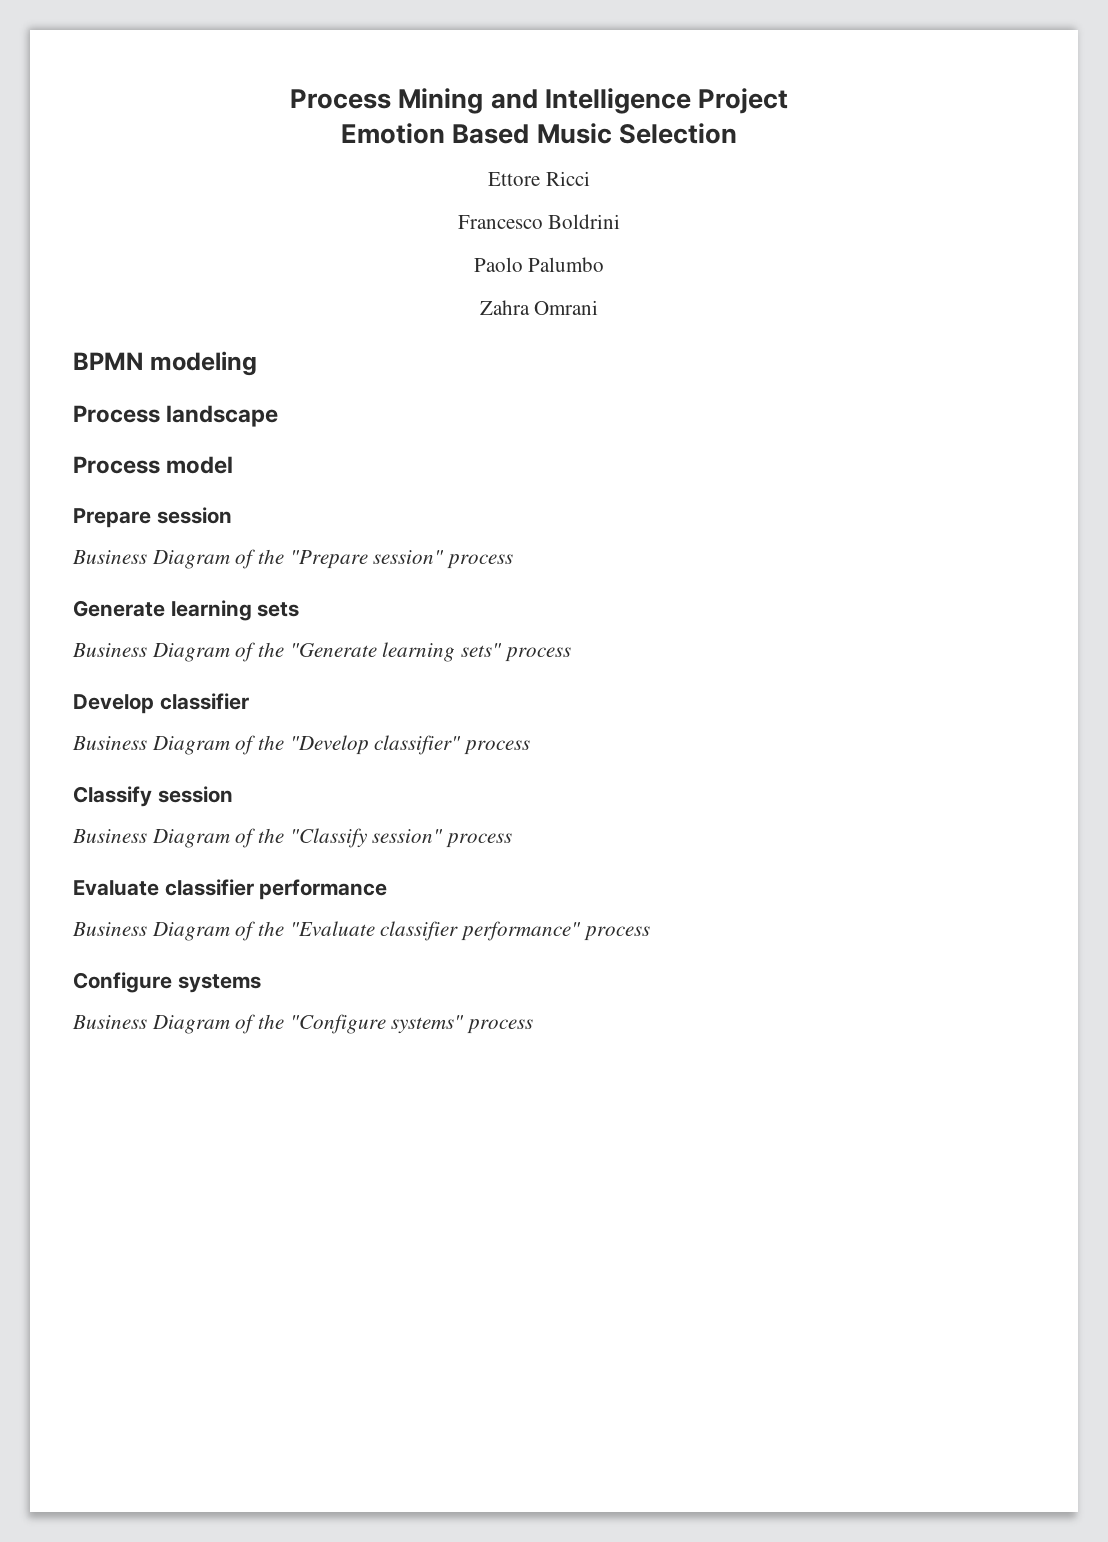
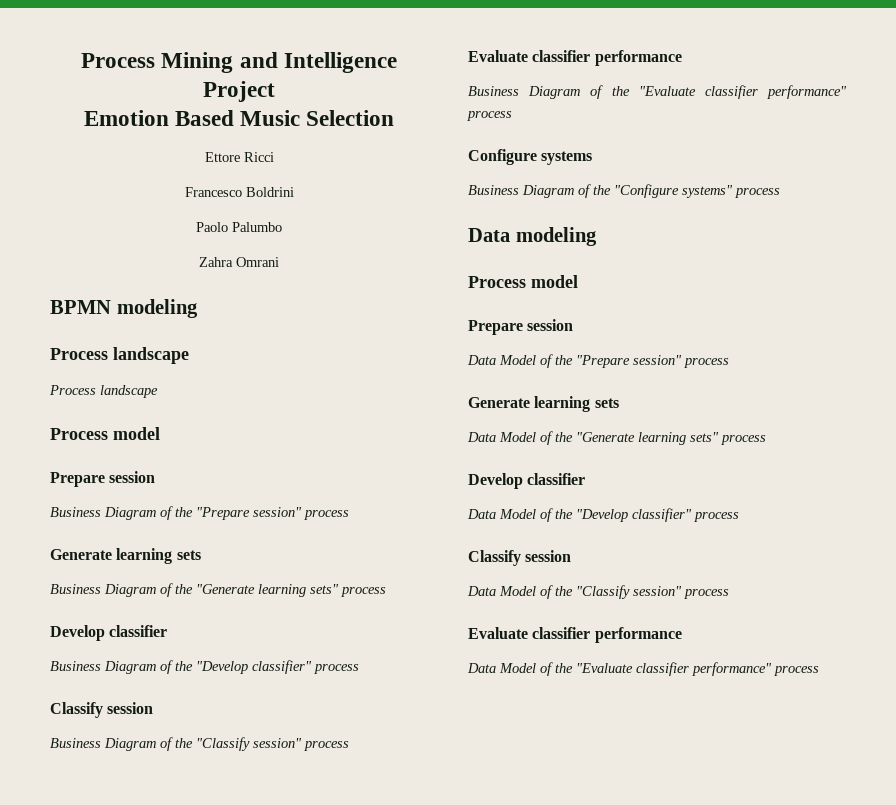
  BPMN modeling
+ Process landscape
+ Data modeling
+ Process model
+ Prepare session
+ Data Model of the "Prepare session" process
+ Generate learning sets
+ Data Model of the "Generate learning sets" process
+ Develop classifier
+ Data Model of the "Develop classifier" process
+ Classify session
+ Data Model of the "Classify session" process
+ Evaluate classifier performance
+ Data Model of the "Evaluate classifier performance" process

